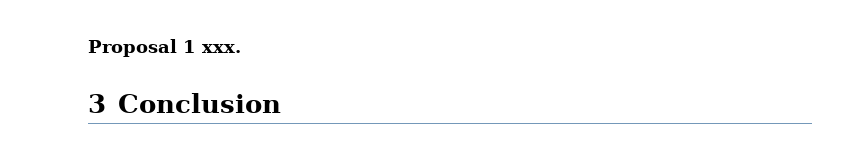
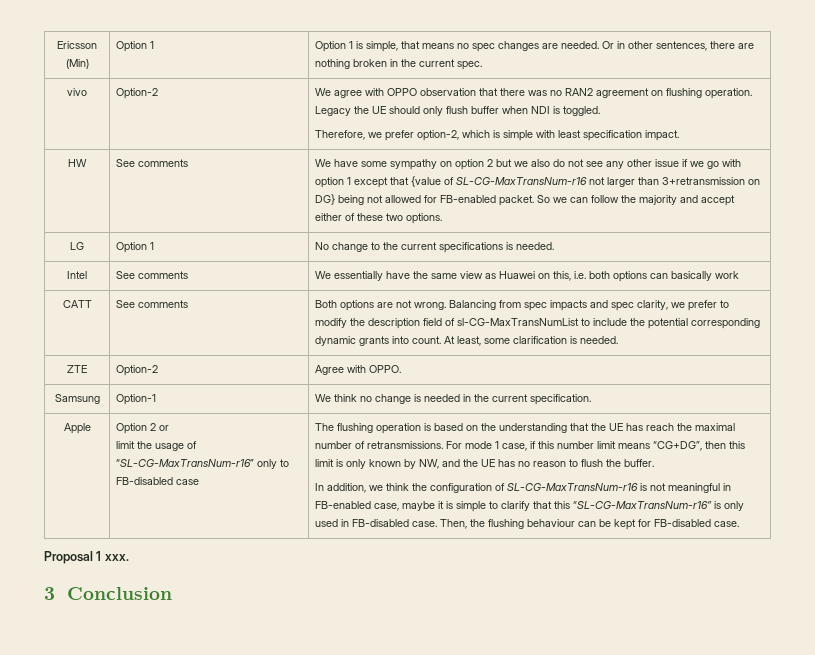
+ Ericsson (Min) | Option 1 | Option 1 is simple, that means no spec changes are needed. Or in other sentences, there are nothing broken in the current spec.
+ vivo | Option-2 | We agree with OPPO observation that there was no RAN2 agreement on flushing operation. Legacy the UE should only flush buffer when NDI is toggled.
+ Therefore, we prefer option-2, which is simple with least specification impact.
+ HW | See comments | We have some sympathy on option 2 but we also do not see any other issue if we go with option 1 except that {value of SL-CG-MaxTransNum-r16 not larger than 3+retransmission on DG} being not allowed for FB-enabled packet. So we can follow the majority and accept either of these two options.
+ LG | Option 1 | No change to the current specifications is needed.
+ Intel | See comments | We essentially have the same view as Huawei on this, i.e. both options can basically work
+ CATT | See comments | Both options are not wrong. Balancing from spec impacts and spec clarity, we prefer to modify the description field of sl-CG-MaxTransNumList to include the potential corresponding dynamic grants into count. At least, some clarification is needed.
+ ZTE | Option-2 | Agree with OPPO.
+ Samsung | Option-1 | We think no change is needed in the current specification.
+ Apple | Option 2 or
+ limit the usage of “SL-CG-MaxTransNum-r16” only to FB-disabled case | The flushing operation is based on the understanding that the UE has reach the maximal number of retransmissions. For mode 1 case, if this number limit means “CG+DG”, then this limit is only known by NW, and the UE has no reason to flush the buffer.
+ In addition, we think the configuration of SL-CG-MaxTransNum-r16 is not meaningful in FB-enabled case, maybe it is simple to clarify that this “SL-CG-MaxTransNum-r16” is only used in FB-disabled case. Then, the flushing behaviour can be kept for FB-disabled case.

